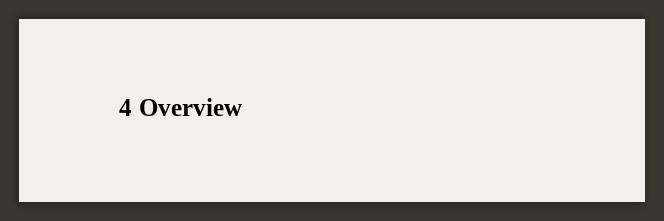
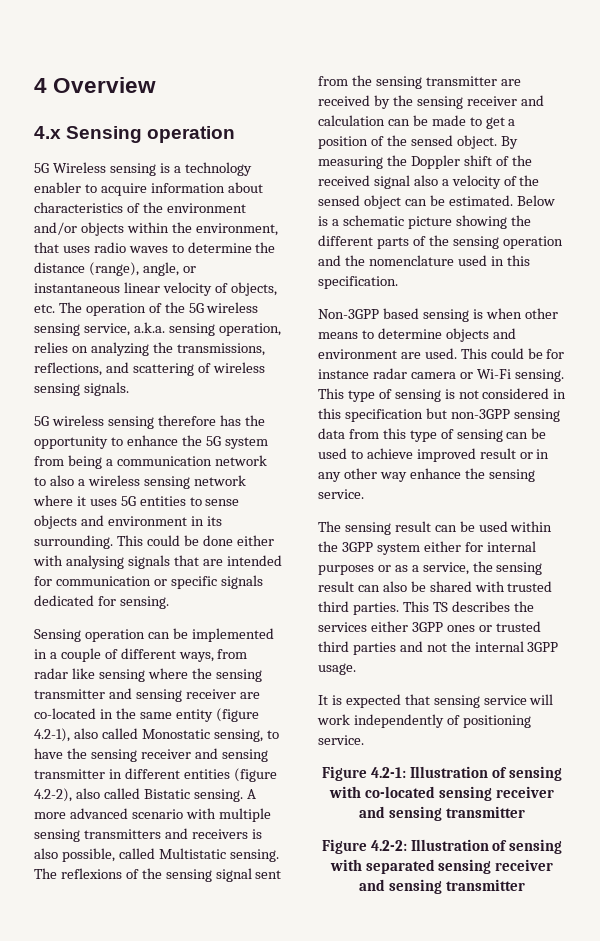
+ 4.x Sensing operation
+ 5G Wireless sensing is a technology enabler to acquire information about characteristics of the environment and/or objects within the environment, that uses radio waves to determine the distance (range), angle, or instantaneous linear velocity of objects, etc. The operation of the 5G wireless sensing service, a.k.a. sensing operation, relies on analyzing the transmissions, reflections, and scattering of wireless sensing signals.
+ 5G wireless sensing therefore has the opportunity to enhance the 5G system from being a communication network to also a wireless sensing network where it uses 5G entities to sense objects and environment in its surrounding. This could be done either with analysing signals that are intended for communication or specific signals dedicated for sensing.
+ Sensing operation can be implemented in a couple of different ways, from radar like sensing where the sensing transmitter and sensing receiver are co-located in the same entity (figure 4.2-1), also called Monostatic sensing, to have the sensing receiver and sensing transmitter in different entities (figure 4.2-2), also called Bistatic sensing. A more advanced scenario with multiple sensing transmitters and receivers is also possible, called Multistatic sensing. The reflexions of the sensing signal sent from the sensing transmitter are received by the sensing receiver and calculation can be made to get a position of the sensed object. By measuring the Doppler shift of the received signal also a velocity of the sensed object can be estimated. Below is a schematic picture showing the different parts of the sensing operation and the nomenclature used in this specification.
+ Non-3GPP based sensing is when other means to determine objects and environment are used. This could be for instance radar camera or Wi-Fi sensing. This type of sensing is not considered in this specification but non-3GPP sensing data from this type of sensing can be used to achieve improved result or in any other way enhance the sensing service.
+ The sensing result can be used within the 3GPP system either for internal purposes or as a service, the sensing result can also be shared with trusted third parties. This TS describes the services either 3GPP ones or trusted third parties and not the internal 3GPP usage.
+ It is expected that sensing service will work independently of positioning service.
+ Figure 4.2-1: Illustration of sensing with co-located sensing receiver and sensing transmitter
+ Figure 4.2-2: Illustration of sensing with separated sensing receiver and sensing transmitter

